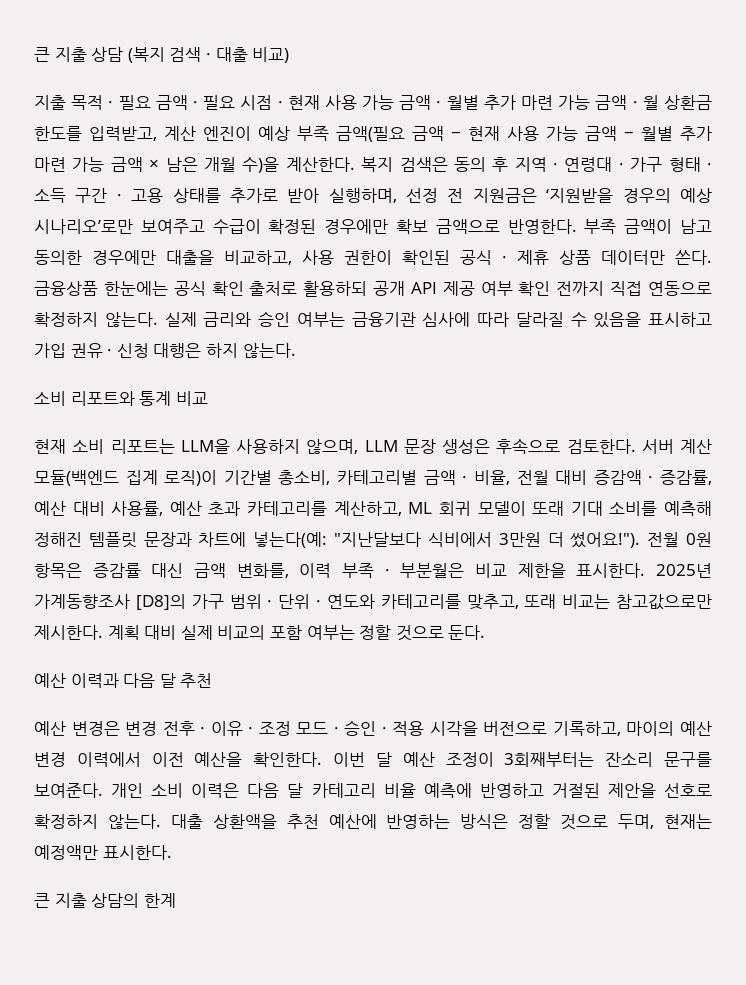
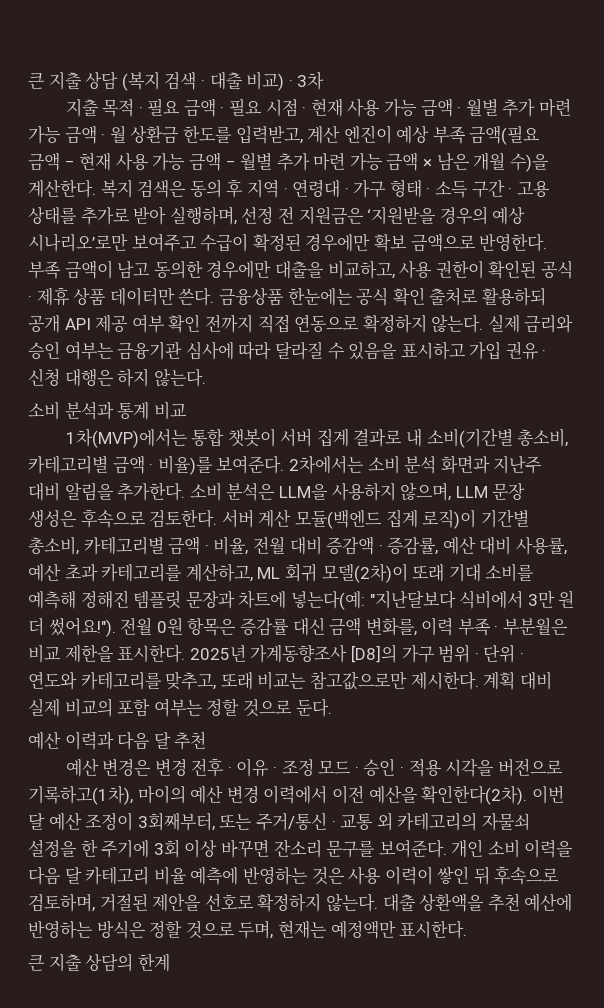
- 큰 지출 상담 (복지 검색 · 대출 비교)
+ 큰 지출 상담 (복지 검색 · 대출 비교) · 3차
- 소비 리포트와 통계 비교
+ 소비 분석과 통계 비교
- 현재 소비 리포트는 LLM을 사용하지 않으며, LLM 문장 생성은 후속으로 검토한다.
+ 1차(MVP)에서는 통합 챗봇이 서버 집계 결과로 내 소비(기간별 총소비, 카테고리별 금액 · 비율)를 보여준다. 2차에서는 소비 분석 화면과 지난주 대비 알림을 추가한다. 소비 분석은 LLM을 사용하지 않으며, LLM 문장 생성은 후속으로 검토한다.
- 서버 계산 모듈(백엔드 집계 로직)이 기간별 총소비, 카테고리별 금액 · 비율, 전월 대비 증감액 · 증감률, 예산 대비 사용률, 예산 초과 카테고리를 계산하고, ML 회귀 모델이 또래 기대 소비를 예측해 정해진 템플릿 문장과 차트에 넣는다(예: "지난달보다 식비에서 3만원 더 썼어요!").
+ 서버 계산 모듈(백엔드 집계 로직)이 기간별 총소비, 카테고리별 금액 · 비율, 전월 대비 증감액 · 증감률, 예산 대비 사용률, 예산 초과 카테고리를 계산하고, ML 회귀 모델(2차)이 또래 기대 소비를 예측해 정해진 템플릿 문장과 차트에 넣는다(예: "지난달보다 식비에서 3만 원 더 썼어요!").
- 예산 변경은 변경 전후 · 이유 · 조정 모드 · 승인 · 적용 시각을 버전으로 기록하고, 마이의 예산 변경 이력에서 이전 예산을 확인한다.
+ 예산 변경은 변경 전후 · 이유 · 조정 모드 · 승인 · 적용 시각을 버전으로 기록하고(1차), 마이의 예산 변경 이력에서 이전 예산을 확인한다(2차).
- 이번 달 예산 조정이 3회째부터는 잔소리 문구를 보여준다.
+ 이번 달 예산 조정이 3회째부터, 또는 주거/통신 · 교통 외 카테고리의 자물쇠 설정을 한 주기에 3회 이상 바꾸면 잔소리 문구를 보여준다.
- 개인 소비 이력은 다음 달 카테고리 비율 예측에 반영하고 거절된 제안을 선호로 확정하지 않는다.
+ 개인 소비 이력을 다음 달 카테고리 비율 예측에 반영하는 것은 사용 이력이 쌓인 뒤 후속으로 검토하며, 거절된 제안을 선호로 확정하지 않는다.

